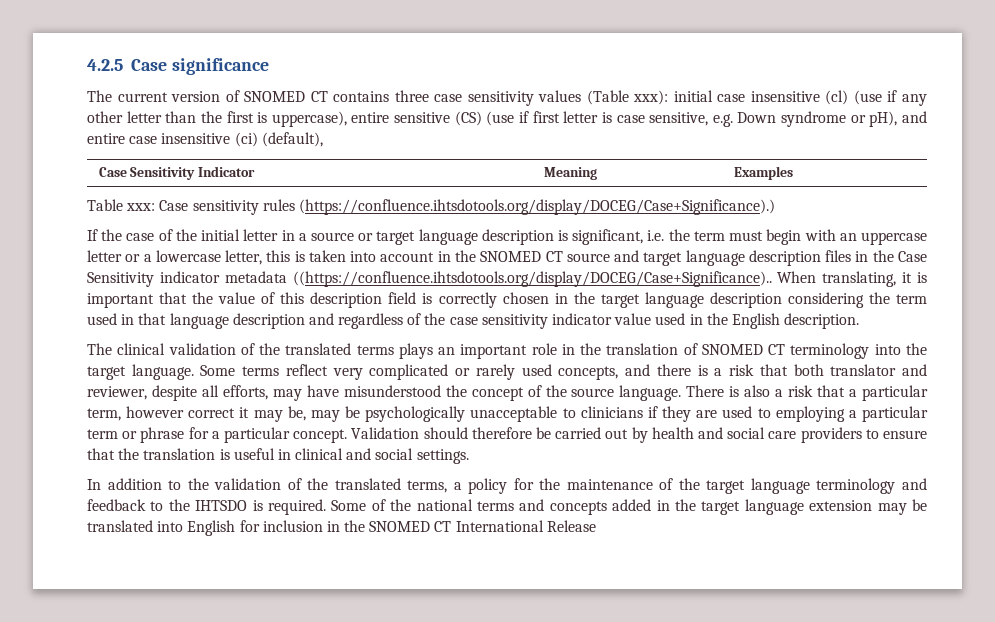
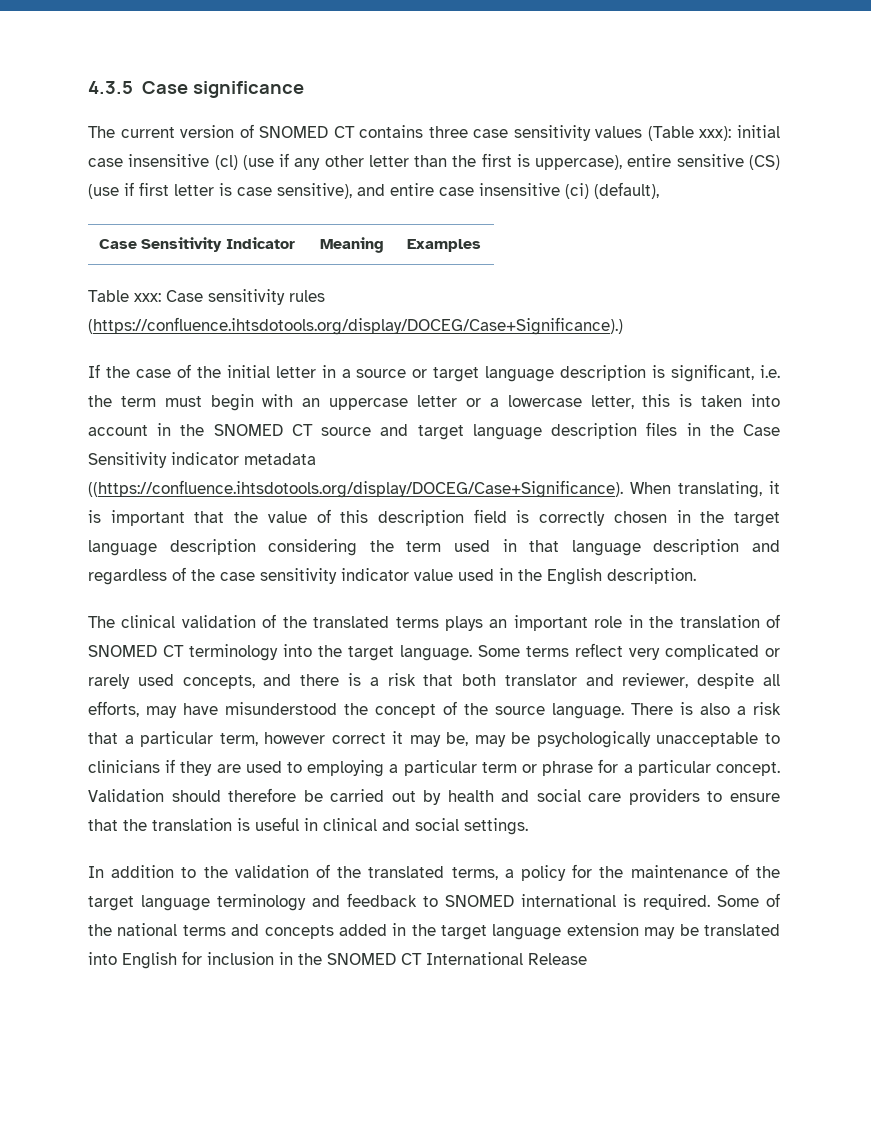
- 4.2.5 Case significance
+ 4.3.5 Case significance
- The current version of SNOMED CT contains three case sensitivity values (Table xxx): initial case insensitive (cl) (use if any other letter than the first is uppercase), entire sensitive (CS) (use if first letter is case sensitive, e.g. Down syndrome or pH), and entire case insensitive (ci) (default),
+ The current version of SNOMED CT contains three case sensitivity values (Table xxx): initial case insensitive (cl) (use if any other letter than the first is uppercase), entire sensitive (CS) (use if first letter is case sensitive), and entire case insensitive (ci) (default),
- If the case of the initial letter in a source or target language description is significant, i.e. the term must begin with an uppercase letter or a lowercase letter, this is taken into account in the SNOMED CT source and target language description files in the Case Sensitivity indicator metadata ((https://confluence.ihtsdotools.org/display/DOCEG/Case+Significance).. When translating, it is important that the value of this description field is correctly chosen in the target language description considering the term used in that language description and regardless of the case sensitivity indicator value used in the English description.
+ If the case of the initial letter in a source or target language description is significant, i.e. the term must begin with an uppercase letter or a lowercase letter, this is taken into account in the SNOMED CT source and target language description files in the Case Sensitivity indicator metadata ((https://confluence.ihtsdotools.org/display/DOCEG/Case+Significance). When translating, it is important that the value of this description field is correctly chosen in the target language description considering the term used in that language description and regardless of the case sensitivity indicator value used in the English description.
- In addition to the validation of the translated terms, a policy for the maintenance of the target language terminology and feedback to the IHTSDO is required.
+ In addition to the validation of the translated terms, a policy for the maintenance of the target language terminology and feedback to SNOMED international is required.

